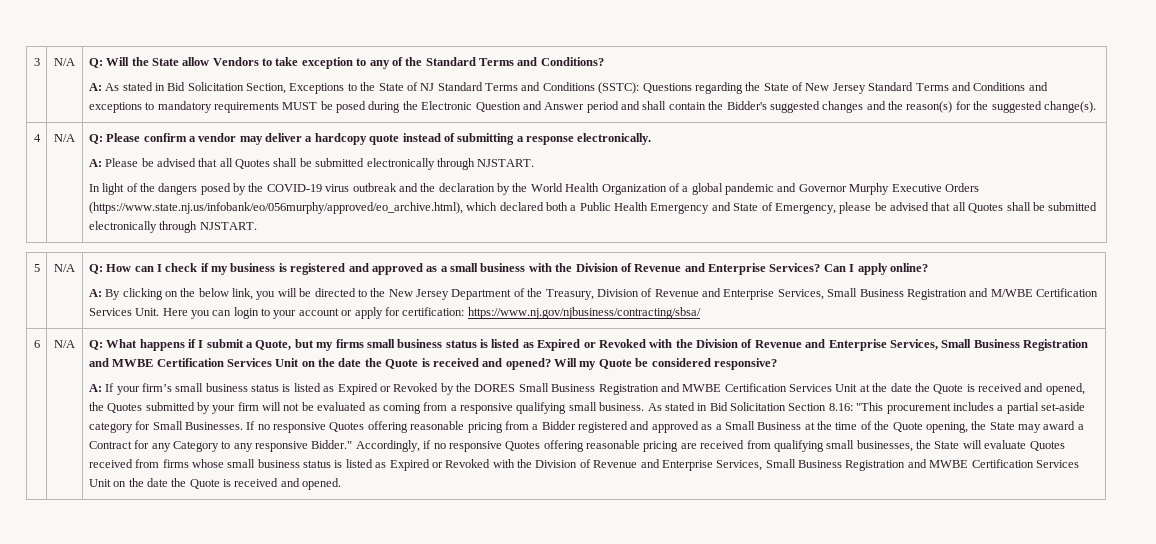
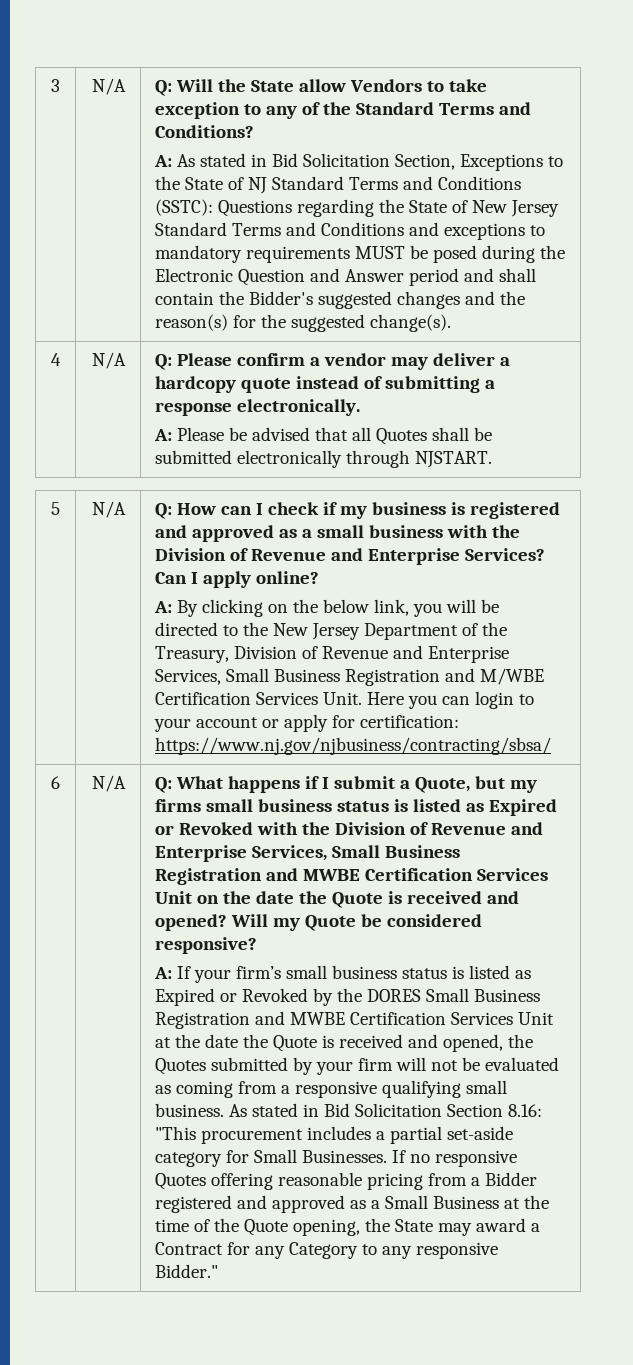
- In light of the dangers posed by the COVID-19 virus outbreak and the declaration by the World Health Organization of a global pandemic and Governor Murphy Executive Orders (https://www.state.nj.us/infobank/eo/056murphy/approved/eo_archive.html), which declared both a Public Health Emergency and State of Emergency, please be advised that all Quotes shall be submitted electronically through NJSTART.
- Accordingly, if no responsive Quotes offering reasonable pricing are received from qualifying small businesses, the State will evaluate Quotes received from firms whose small business status is listed as Expired or Revoked with the Division of Revenue and Enterprise Services, Small Business Registration and MWBE Certification Services Unit on the date the Quote is received and opened.

